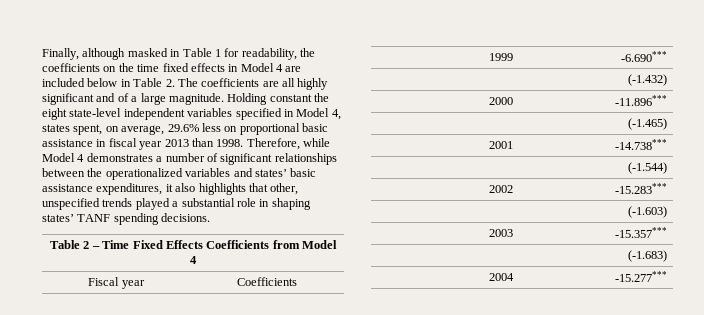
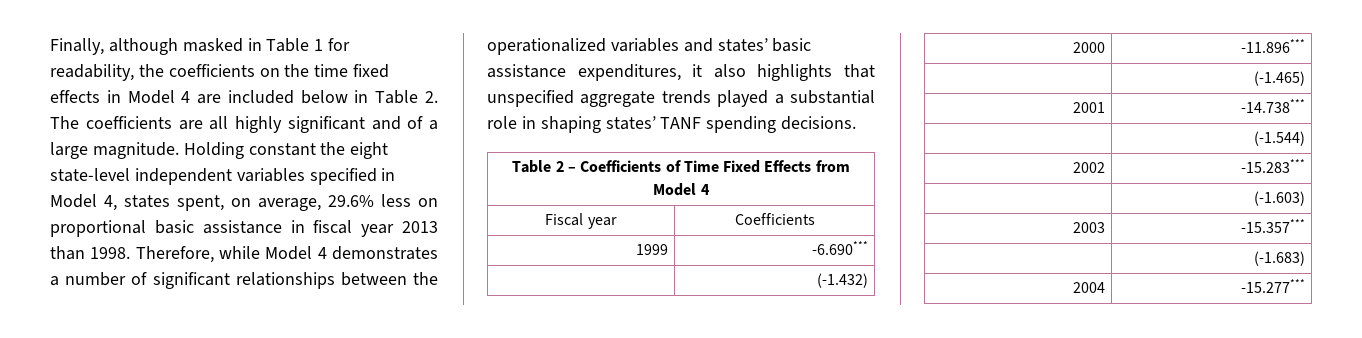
- Therefore, while Model 4 demonstrates a number of significant relationships between the operationalized variables and states’ basic assistance expenditures, it also highlights that other, unspecified trends played a substantial role in shaping states’ TANF spending decisions.
+ Therefore, while Model 4 demonstrates a number of significant relationships between the operationalized variables and states’ basic assistance expenditures, it also highlights that unspecified aggregate trends played a substantial role in shaping states’ TANF spending decisions.
- Table 2 – Time Fixed Effects Coefficients from Model 4
+ Table 2 – Coefficients of Time Fixed Effects from Model 4

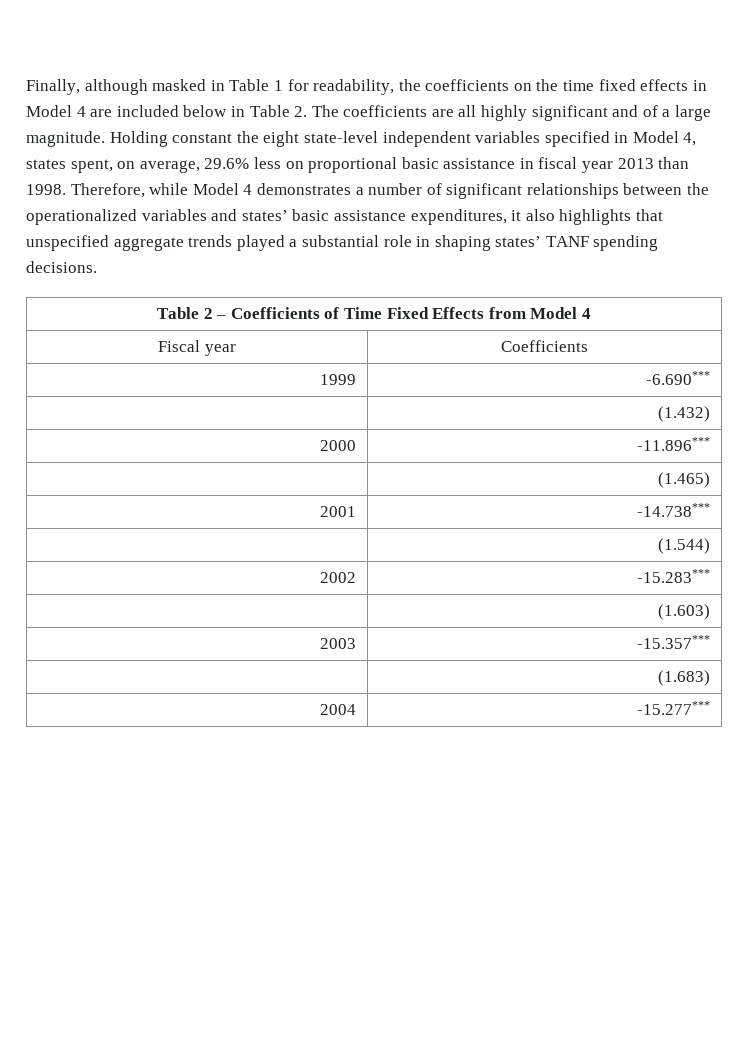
- | (-1.432)
+ | (1.432)
- | (-1.465)
+ | (1.465)
- | (-1.544)
+ | (1.544)
- | (-1.603)
+ | (1.603)
- | (-1.683)
+ | (1.683)

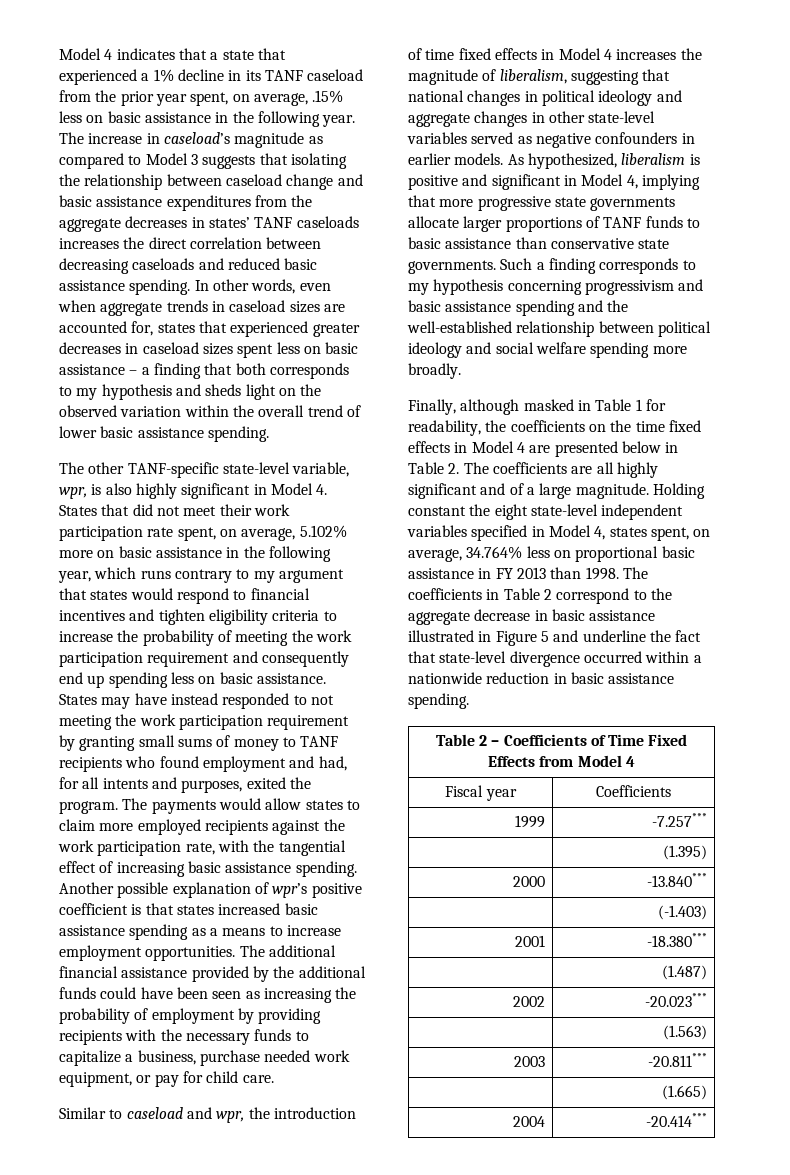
+ Model 4 indicates that a state that experienced a 1% decline in its TANF caseload from the prior year spent, on average, .15% less on basic assistance in the following year. The increase in caseload’s magnitude as compared to Model 3 suggests that isolating the relationship between caseload change and basic assistance expenditures from the aggregate decreases in states’ TANF caseloads increases the direct correlation between decreasing caseloads and reduced basic assistance spending. In other words, even when aggregate trends in caseload sizes are accounted for, states that experienced greater decreases in caseload sizes spent less on basic assistance – a finding that both corresponds to my hypothesis and sheds light on the observed variation within the overall trend of lower basic assistance spending.
+ The other TANF-specific state-level variable, wpr, is also highly significant in Model 4. States that did not meet their work participation rate spent, on average, 5.102% more on basic assistance in the following year, which runs contrary to my argument that states would respond to financial incentives and tighten eligibility criteria to increase the probability of meeting the work participation requirement and consequently end up spending less on basic assistance. States may have instead responded to not meeting the work participation requirement by granting small sums of money to TANF recipients who found employment and had, for all intents and purposes, exited the program. The payments would allow states to claim more employed recipients against the work participation rate, with the tangential effect of increasing basic assistance spending. Another possible explanation of wpr’s positive coefficient is that states increased basic assistance spending as a means to increase employment opportunities. The additional financial assistance provided by the additional funds could have been seen as increasing the probability of employment by providing recipients with the necessary funds to capitalize a business, purchase needed work equipment, or pay for child care.
+ Similar to caseload and wpr, the introduction of time fixed effects in Model 4 increases the magnitude of liberalism, suggesting that national changes in political ideology and aggregate changes in other state-level variables served as negative confounders in earlier models. As hypothesized, liberalism is positive and significant in Model 4, implying that more progressive state governments allocate larger proportions of TANF funds to basic assistance than conservative state governments. Such a finding corresponds to my hypothesis concerning progressivism and basic assistance spending and the well-established relationship between political ideology and social welfare spending more broadly.
- Finally, although masked in Table 1 for readability, the coefficients on the time fixed effects in Model 4 are included below in Table 2. The coefficients are all highly significant and of a large magnitude.
+ Finally, although masked in Table 1 for readability, the coefficients on the time fixed effects in Model 4 are presented below in Table 2. The coefficients are all highly significant and of a large magnitude.
- Holding constant the eight state-level independent variables specified in Model 4, states spent, on average, 29.6% less on proportional basic assistance in fiscal year 2013 than 1998.
+ Holding constant the eight state-level independent variables specified in Model 4, states spent, on average, 34.764% less on proportional basic assistance in FY 2013 than 1998.
- Therefore, while Model 4 demonstrates a number of significant relationships between the operationalized variables and states’ basic assistance expenditures, it also highlights that unspecified aggregate trends played a substantial role in shaping states’ TANF spending decisions.
+ The coefficients in Table 2 correspond to the aggregate decrease in basic assistance illustrated in Figure 5 and underline the fact that state-level divergence occurred within a nationwide reduction in basic assistance spending.
- 1999 | -6.690***
- | (1.432)
+ 1999 | -7.257***
+ | (1.395)
- 2000 | -11.896***
- | (1.465)
+ 2000 | -13.840***
+ | (-1.403)
- 2001 | -14.738***
- | (1.544)
+ 2001 | -18.380***
+ | (1.487)
- 2002 | -15.283***
- | (1.603)
+ 2002 | -20.023***
+ | (1.563)
- 2003 | -15.357***
- | (1.683)
+ 2003 | -20.811***
+ | (1.665)
- 2004 | -15.277***
+ 2004 | -20.414***

